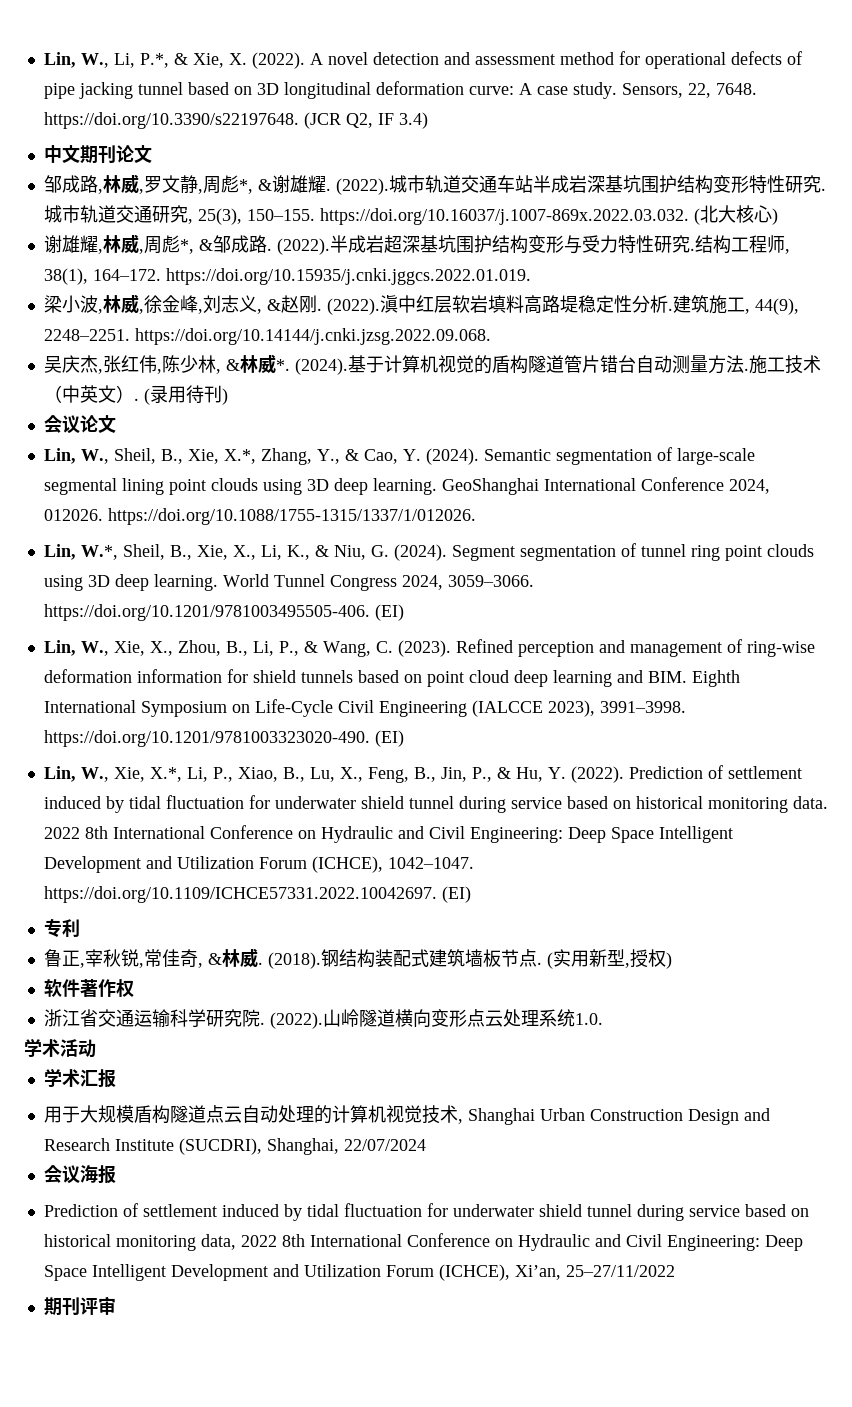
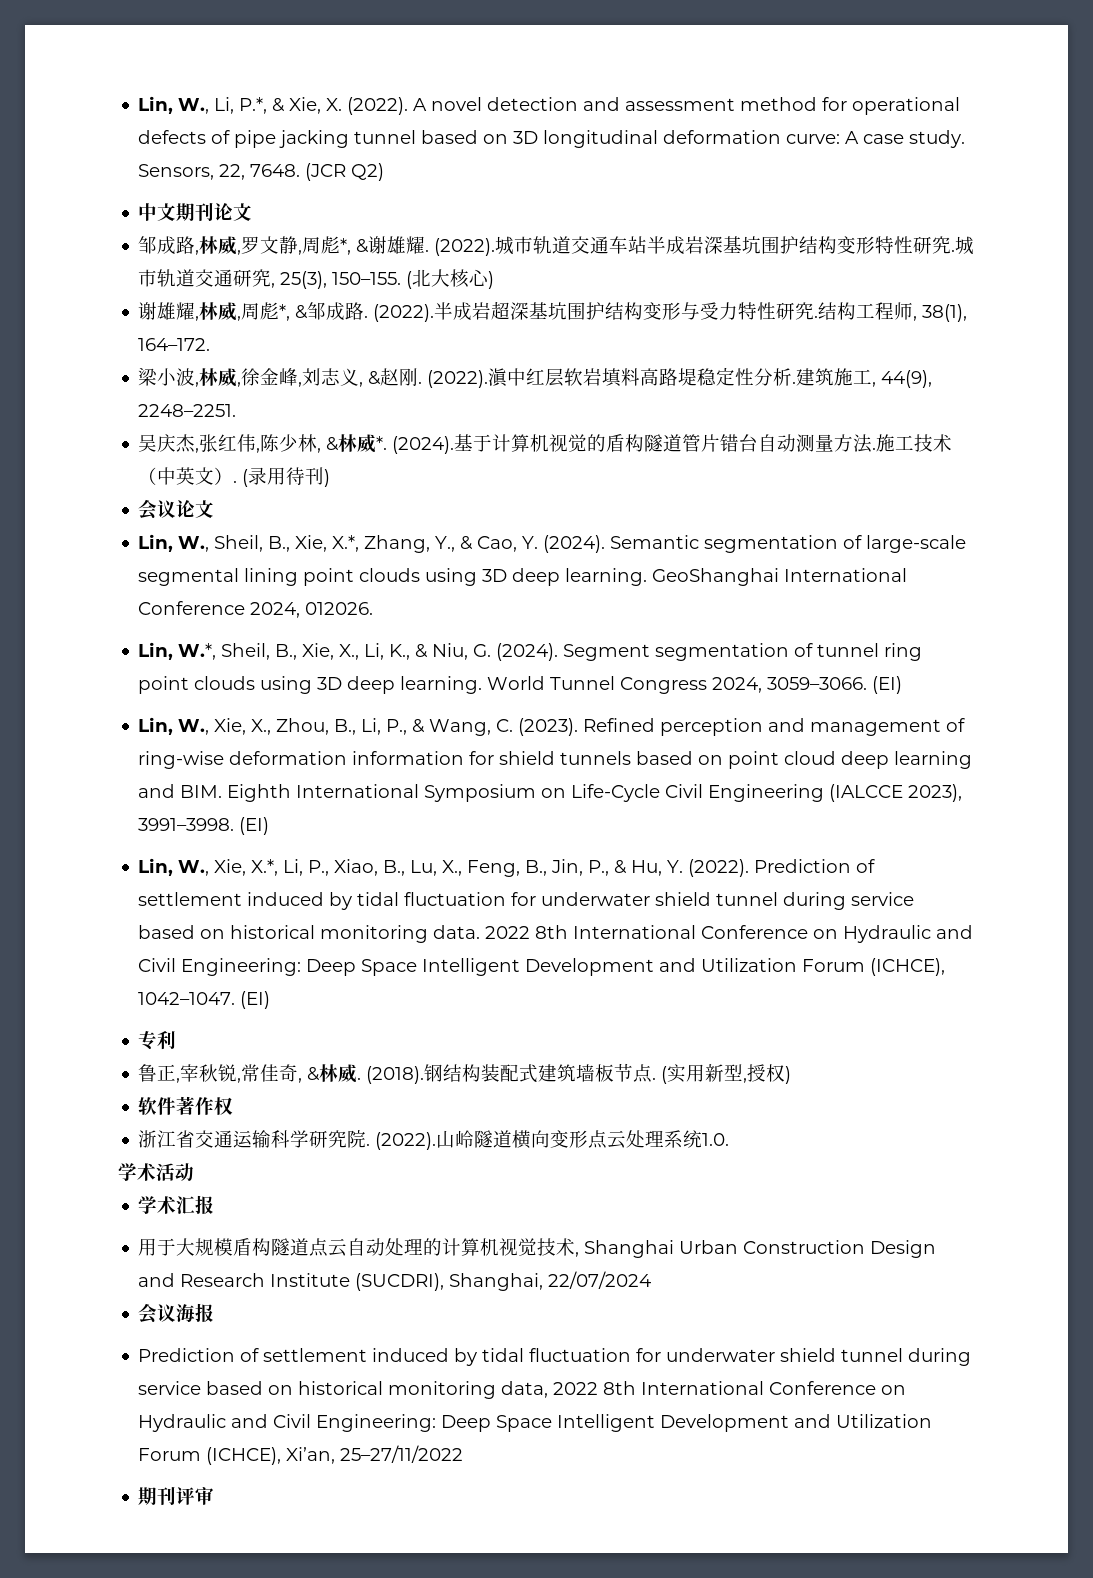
- Sensors, 22, 7648. https://doi.org/10.3390/s22197648. (JCR Q2, IF 3.4)
+ Sensors, 22, 7648. (JCR Q2)
- 城市轨道交通研究, 25(3), 150–155. https://doi.org/10.16037/j.1007-869x.2022.03.032. (北大核心)
+ 城市轨道交通研究, 25(3), 150–155. (北大核心)
- 结构工程师, 38(1), 164–172. https://doi.org/10.15935/j.cnki.jggcs.2022.01.019.
+ 结构工程师, 38(1), 164–172.
- 建筑施工, 44(9), 2248–2251. https://doi.org/10.14144/j.cnki.jzsg.2022.09.068.
+ 建筑施工, 44(9), 2248–2251.
- GeoShanghai International Conference 2024, 012026. https://doi.org/10.1088/1755-1315/1337/1/012026.
+ GeoShanghai International Conference 2024, 012026.
- World Tunnel Congress 2024, 3059–3066. https://doi.org/10.1201/9781003495505-406. (EI)
+ World Tunnel Congress 2024, 3059–3066. (EI)
- Refined perception and management of ring-wise deformation information for shield tunnels based on point cloud deep learning and BIM. Eighth International Symposium on Life-Cycle Civil Engineering (IALCCE 2023), 3991–3998. https://doi.org/10.1201/9781003323020-490. (EI)
+ Refined perception and management of ring-wise deformation information for shield tunnels based on point cloud deep learning and BIM. Eighth International Symposium on Life-Cycle Civil Engineering (IALCCE 2023), 3991–3998. (EI)
- 2022 8th International Conference on Hydraulic and Civil Engineering: Deep Space Intelligent Development and Utilization Forum (ICHCE), 1042–1047. https://doi.org/10.1109/ICHCE57331.2022.10042697. (EI)
+ 2022 8th International Conference on Hydraulic and Civil Engineering: Deep Space Intelligent Development and Utilization Forum (ICHCE), 1042–1047. (EI)

